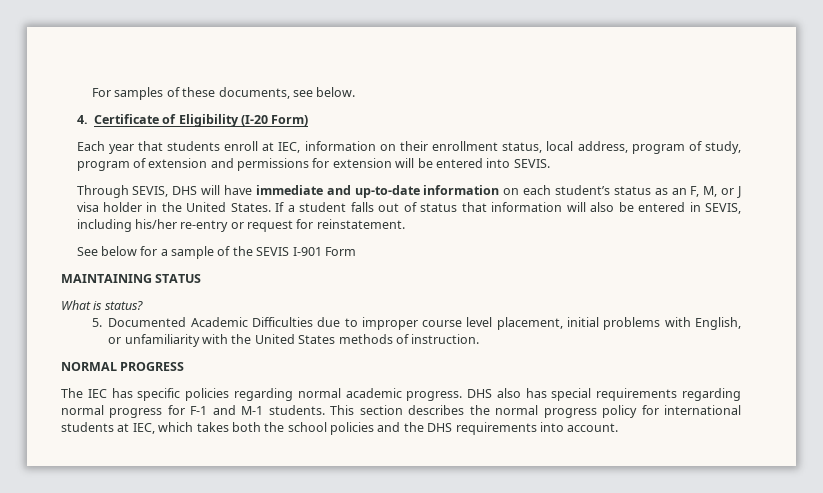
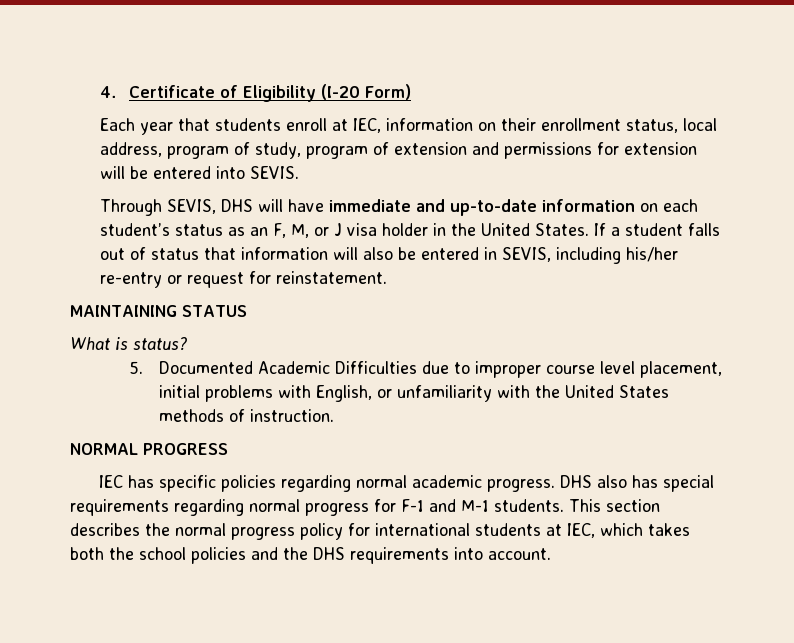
- For samples of these documents, see below.
- See below for a sample of the SEVIS I-901 Form
- The IEC has specific policies regarding normal academic progress.
+ IEC has specific policies regarding normal academic progress.

